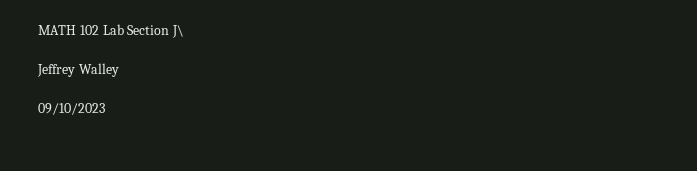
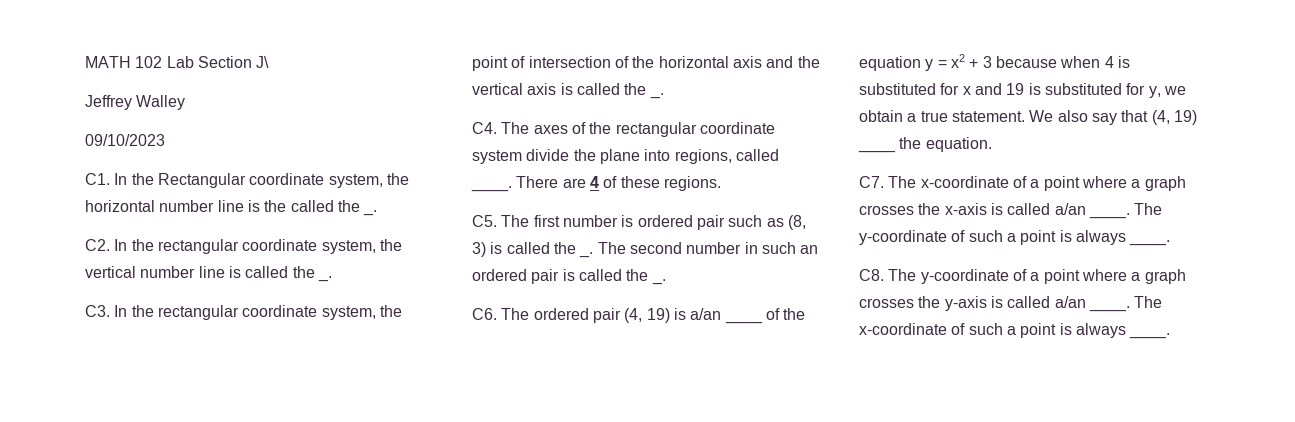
+ C1. In the Rectangular coordinate system, the horizontal number line is the called the _.
+ C2. In the rectangular coordinate system, the vertical number line is called the _.
+ C3. In the rectangular coordinate system, the point of intersection of the horizontal axis and the vertical axis is called the _.
+ C4. The axes of the rectangular coordinate system divide the plane into regions, called ____. There are 4 of these regions.
+ C5. The first number is ordered pair such as (8, 3) is called the _. The second number in such an ordered pair is called the _.
+ C6. The ordered pair (4, 19) is a/an ____ of the equation y = x2 + 3 because when 4 is substituted for x and 19 is substituted for y, we obtain a true statement. We also say that (4, 19) ____ the equation.
+ C7. The x-coordinate of a point where a graph crosses the x-axis is called a/an ____. The y-coordinate of such a point is always ____.
+ C8. The y-coordinate of a point where a graph crosses the y-axis is called a/an ____. The x-coordinate of such a point is always ____.

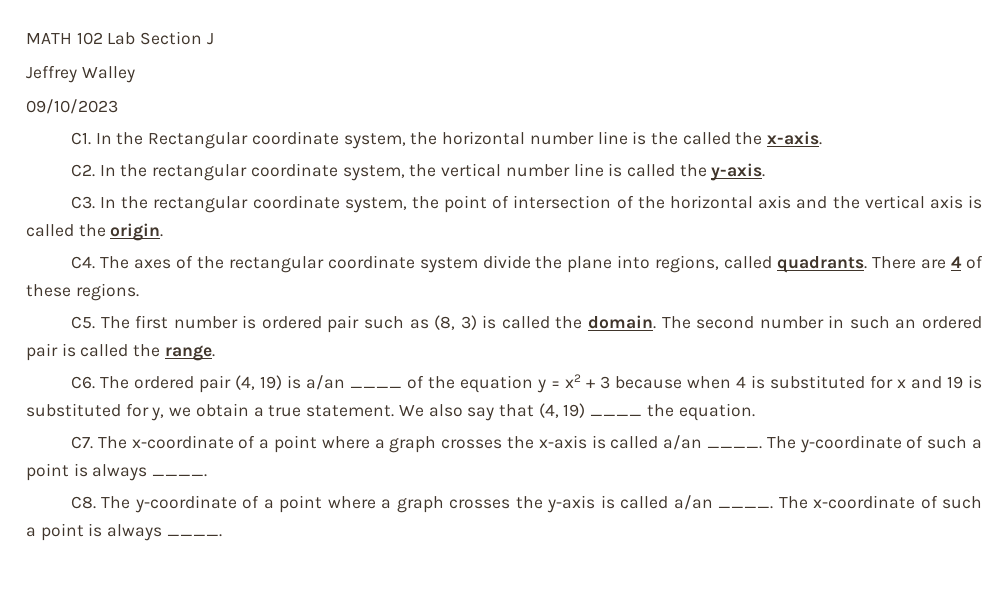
- MATH 102 Lab Section J\
+ MATH 102 Lab Section J
- C1. In the Rectangular coordinate system, the horizontal number line is the called the _.
+ C1. In the Rectangular coordinate system, the horizontal number line is the called the x-axis.
- C2. In the rectangular coordinate system, the vertical number line is called the _.
+ C2. In the rectangular coordinate system, the vertical number line is called the y-axis.
- C3. In the rectangular coordinate system, the point of intersection of the horizontal axis and the vertical axis is called the _.
+ C3. In the rectangular coordinate system, the point of intersection of the horizontal axis and the vertical axis is called the origin.
- C4. The axes of the rectangular coordinate system divide the plane into regions, called ____.
+ C4. The axes of the rectangular coordinate system divide the plane into regions, called quadrants.
- C5. The first number is ordered pair such as (8, 3) is called the _.
+ C5. The first number is ordered pair such as (8, 3) is called the domain.
- The second number in such an ordered pair is called the _.
+ The second number in such an ordered pair is called the range.

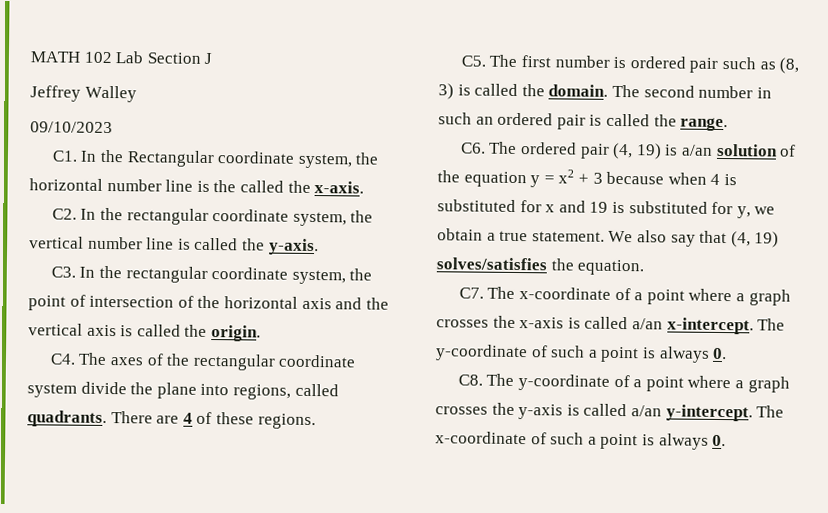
- C6. The ordered pair (4, 19) is a/an ____ of the equation y = x2 + 3 because when 4 is substituted for x and 19 is substituted for y, we obtain a true statement.
+ C6. The ordered pair (4, 19) is a/an solution of the equation y = x2 + 3 because when 4 is substituted for x and 19 is substituted for y, we obtain a true statement.
- We also say that (4, 19) ____ the equation.
+ We also say that (4, 19) solves/satisfies the equation.
- C7. The x-coordinate of a point where a graph crosses the x-axis is called a/an ____.
+ C7. The x-coordinate of a point where a graph crosses the x-axis is called a/an x-intercept.
- The y-coordinate of such a point is always ____.
+ The y-coordinate of such a point is always 0.
- C8. The y-coordinate of a point where a graph crosses the y-axis is called a/an ____.
+ C8. The y-coordinate of a point where a graph crosses the y-axis is called a/an y-intercept.
- The x-coordinate of such a point is always ____.
+ The x-coordinate of such a point is always 0.

